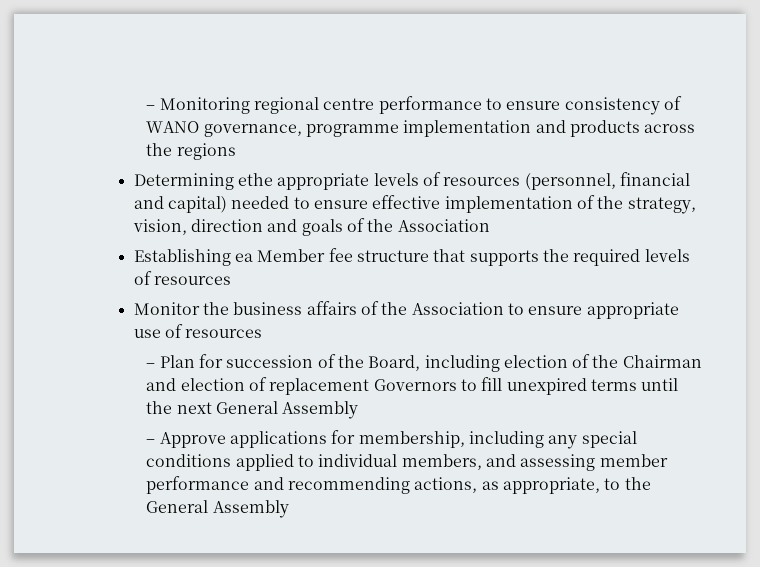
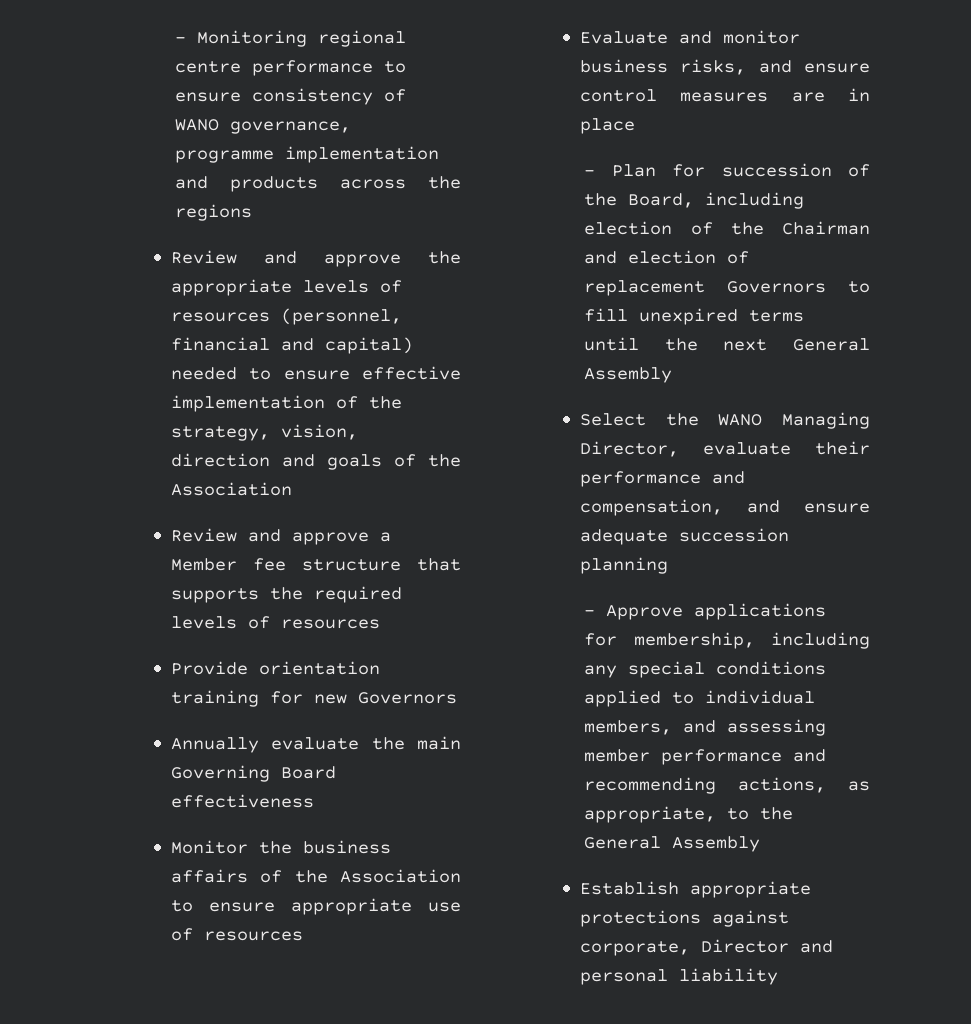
- Determining ethe appropriate levels of resources (personnel, financial and capital) needed to ensure effective implementation of the strategy, vision, direction and goals of the Association
+ Review and approve the appropriate levels of resources (personnel, financial and capital) needed to ensure effective implementation of the strategy, vision, direction and goals of the Association
- Establishing ea Member fee structure that supports the required levels of resources
+ Review and approve a Member fee structure that supports the required levels of resources
+ Provide orientation training for new Governors
+ Annually evaluate the main Governing Board effectiveness
+ Evaluate and monitor business risks, and ensure control measures are in place
+ Select the WANO Managing Director, evaluate their performance and compensation, and ensure adequate succession planning
+ Establish appropriate protections against corporate, Director and personal liability

